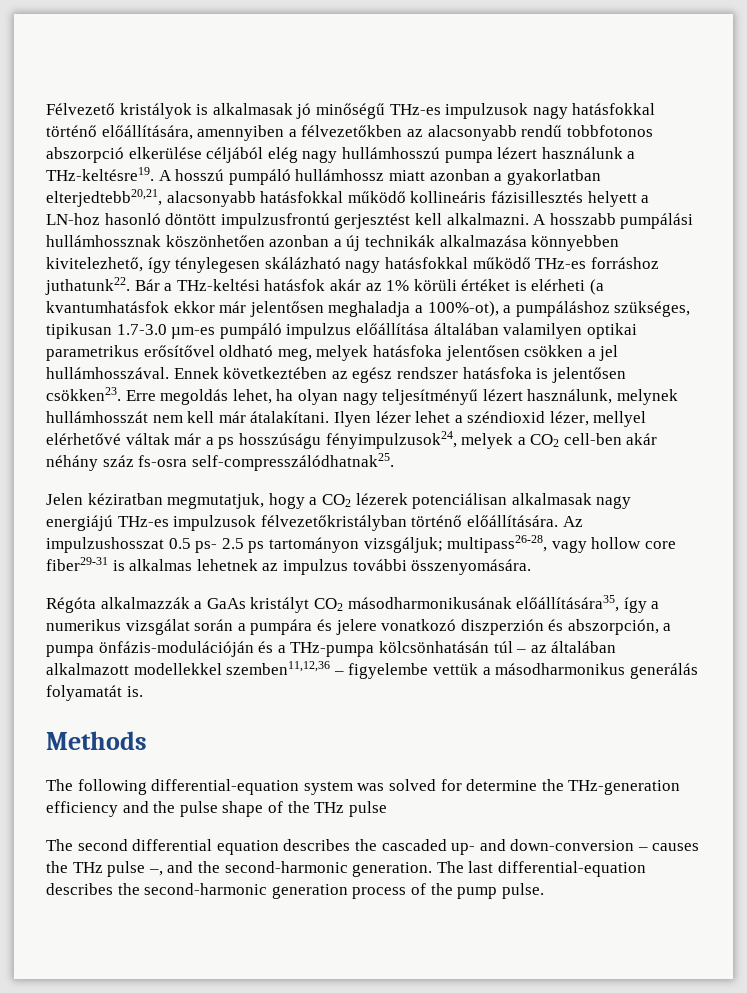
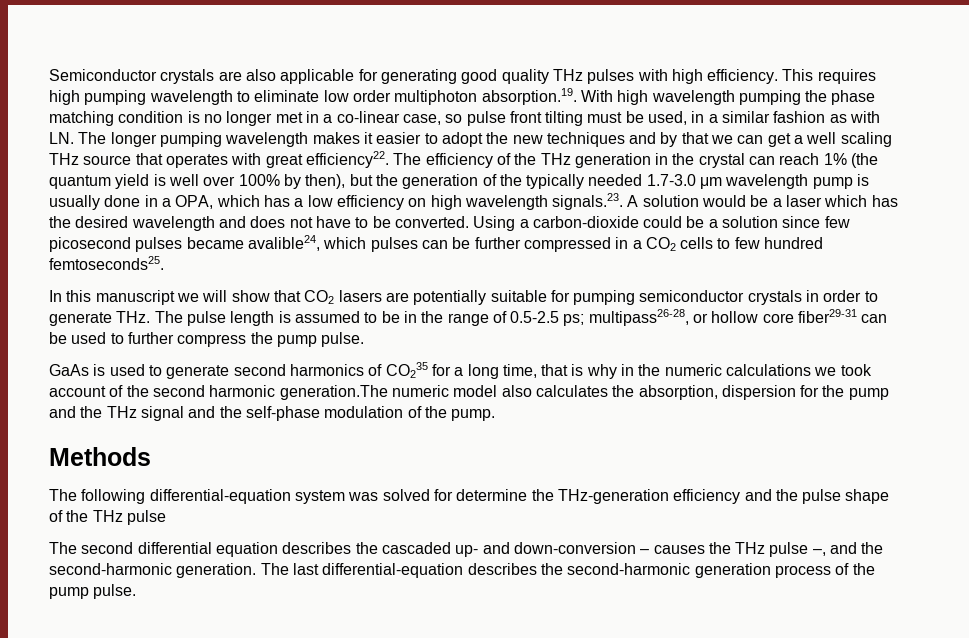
- Félvezető kristályok is alkalmasak jó minőségű THz-es impulzusok nagy hatásfokkal történő előállítására, amennyiben a félvezetőkben az alacsonyabb rendű tobbfotonos abszorpció elkerülése céljából elég nagy hullámhosszú pumpa lézert használunk a THz-keltésre19. A hosszú pumpáló hullámhossz miatt azonban a gyakorlatban elterjedtebb20,21, alacsonyabb hatásfokkal működő kollineáris fázisillesztés helyett a LN-hoz hasonló döntött impulzusfrontú gerjesztést kell alkalmazni. A hosszabb pumpálási hullámhossznak köszönhetően azonban a új technikák alkalmazása könnyebben kivitelezhető, így ténylegesen skálázható nagy hatásfokkal működő THz-es forráshoz juthatunk22. Bár a THz-keltési hatásfok akár az 1% körüli értéket is elérheti (a kvantumhatásfok ekkor már jelentősen meghaladja a 100%-ot), a pumpáláshoz szükséges, tipikusan 1.7-3.0 µm-es pumpáló impulzus előállítása általában valamilyen optikai parametrikus erősítővel oldható meg, melyek hatásfoka jelentősen csökken a jel hullámhosszával. Ennek következtében az egész rendszer hatásfoka is jelentősen csökken23. Erre megoldás lehet, ha olyan nagy teljesítményű lézert használunk, melynek hullámhosszát nem kell már átalakítani. Ilyen lézer lehet a széndioxid lézer, mellyel elérhetővé váltak már a ps hosszúságu fényimpulzusok24, melyek a CO2 cell-ben akár néhány száz fs-osra self-compresszálódhatnak25.
- Jelen kéziratban megmutatjuk, hogy a CO2 lézerek potenciálisan alkalmasak nagy energiájú THz-es impulzusok félvezetőkristályban történő előállítására. Az impulzushosszat 0.5 ps- 2.5 ps tartományon vizsgáljuk; multipass26-28, vagy hollow core fiber29-31 is alkalmas lehetnek az impulzus további összenyomására.
- Régóta alkalmazzák a GaAs kristályt CO2 másodharmonikusának előállítására35, így a numerikus vizsgálat során a pumpára és jelere vonatkozó diszperzión és abszorpción, a pumpa önfázis-modulációján és a THz-pumpa kölcsönhatásán túl – az általában alkalmazott modellekkel szemben11,12,36 – figyelembe vettük a másodharmonikus generálás folyamatát is.
+ Semiconductor crystals are also applicable for generating good quality THz pulses with high efficiency. This requires high pumping wavelength to eliminate low order multiphoton absorption.19. With high wavelength pumping the phase matching condition is no longer met in a co-linear case, so pulse front tilting must be used, in a similar fashion as with LN. The longer pumping wavelength makes it easier to adopt the new techniques and by that we can get a well scaling THz source that operates with great efficiency22. The efficiency of the THz generation in the crystal can reach 1% (the quantum yield is well over 100% by then), but the generation of the typically needed 1.7-3.0 μm wavelength pump is usually done in a OPA, which has a low efficiency on high wavelength signals.23. A solution would be a laser which has the desired wavelength and does not have to be converted. Using a carbon-dioxide could be a solution since few picosecond pulses became avalible24, which pulses can be further compressed in a CO2 cells to few hundred femtoseconds25.
+ In this manuscript we will show that CO2 lasers are potentially suitable for pumping semiconductor crystals in order to generate THz. The pulse length is assumed to be in the range of 0.5-2.5 ps; multipass26-28, or hollow core fiber29-31 can be used to further compress the pump pulse.
+ GaAs is used to generate second harmonics of CO235 for a long time, that is why in the numeric calculations we took account of the second harmonic generation.The numeric model also calculates the absorption, dispersion for the pump and the THz signal and the self-phase modulation of the pump.

